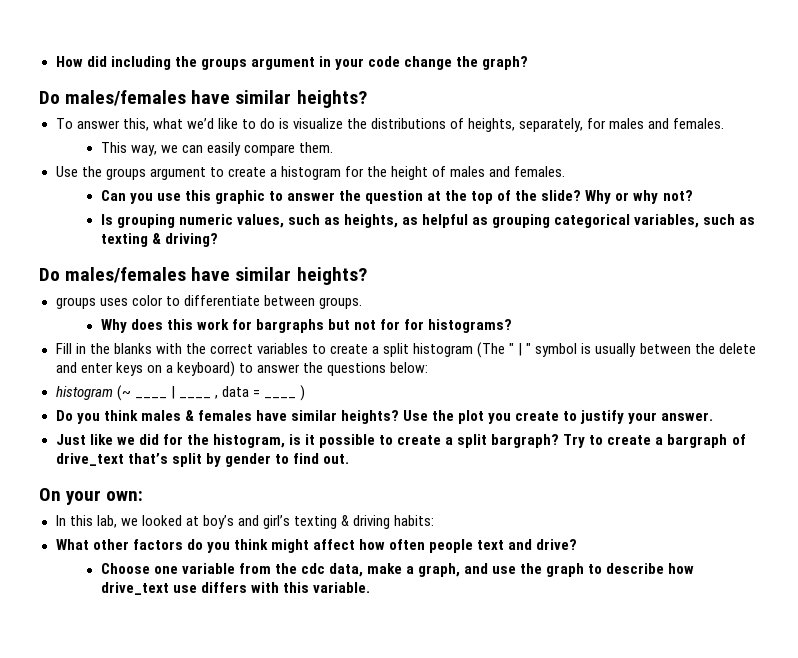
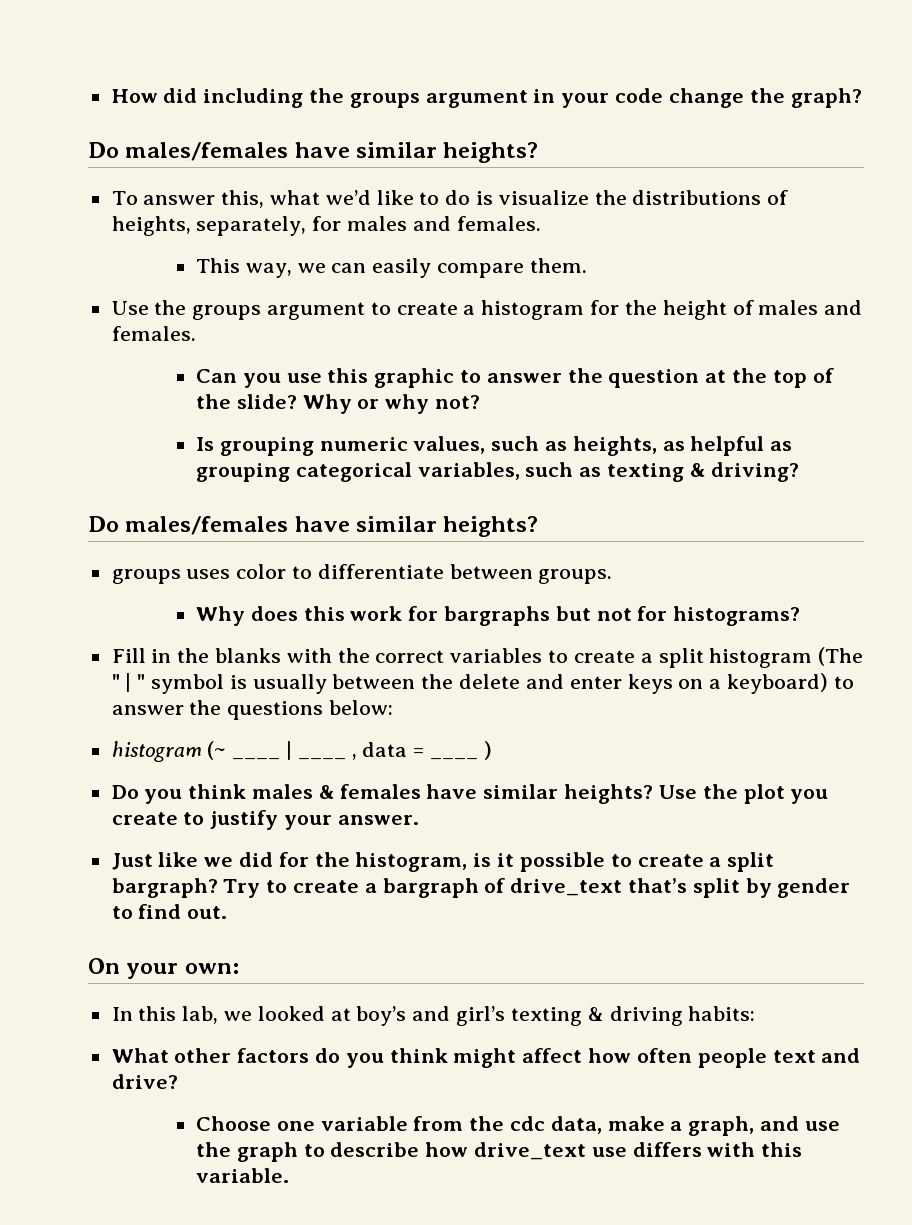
- Why does this work for bargraphs but not for for histograms?
+ Why does this work for bargraphs but not for histograms?

